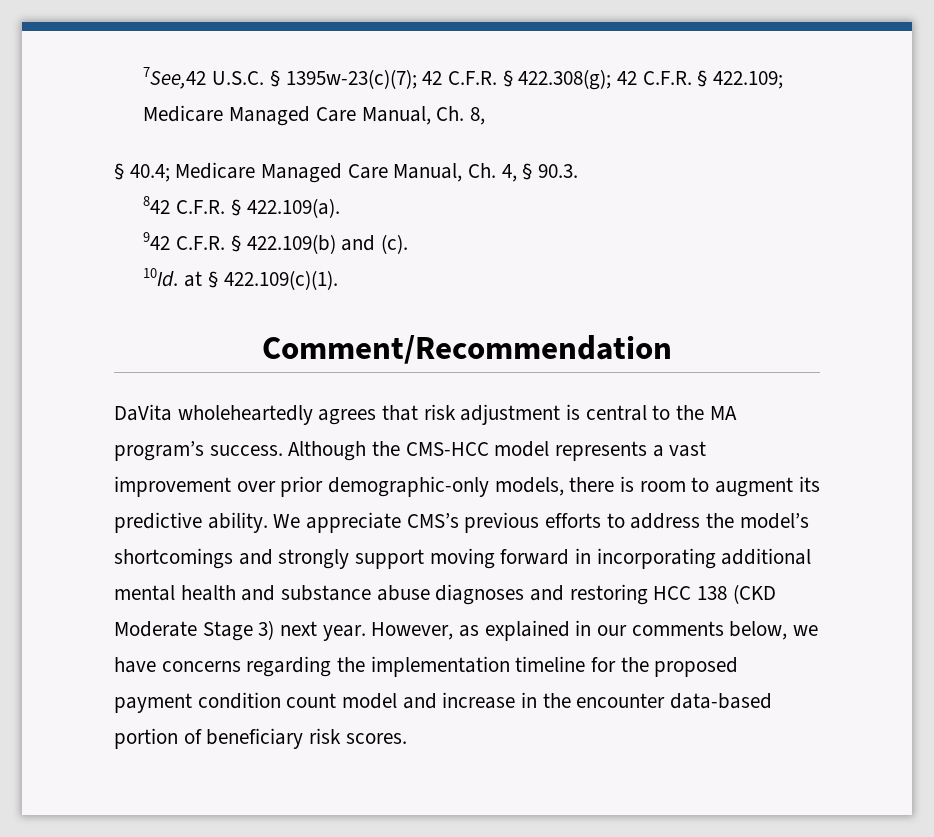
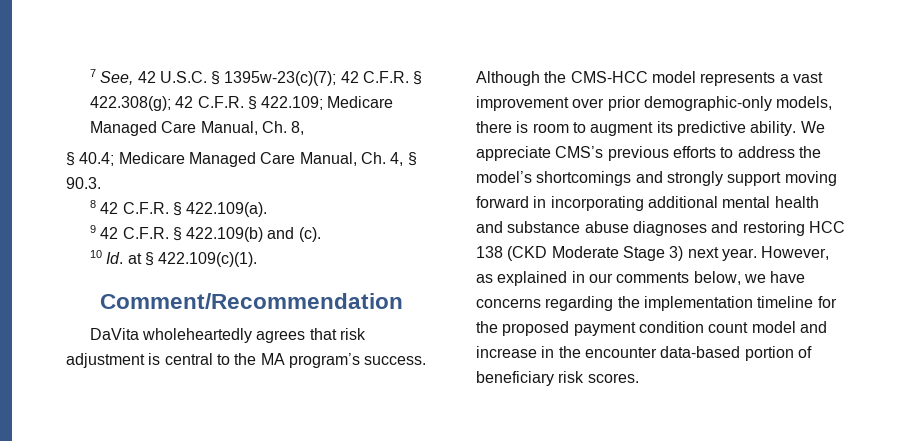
- 7See,42 U.S.C. § 1395w-23(c)(7); 42 C.F.R. § 422.308(g); 42 C.F.R. § 422.109; Medicare Managed Care Manual, Ch. 8,
+ 7 See, 42 U.S.C. § 1395w-23(c)(7); 42 C.F.R. § 422.308(g); 42 C.F.R. § 422.109; Medicare Managed Care Manual, Ch. 8,
- 842 C.F.R. § 422.109(a).
+ 8 42 C.F.R. § 422.109(a).
- 942 C.F.R. § 422.109(b) and (c).
+ 9 42 C.F.R. § 422.109(b) and (c).
- 10Id. at § 422.109(c)(1).
+ 10 Id. at § 422.109(c)(1).

